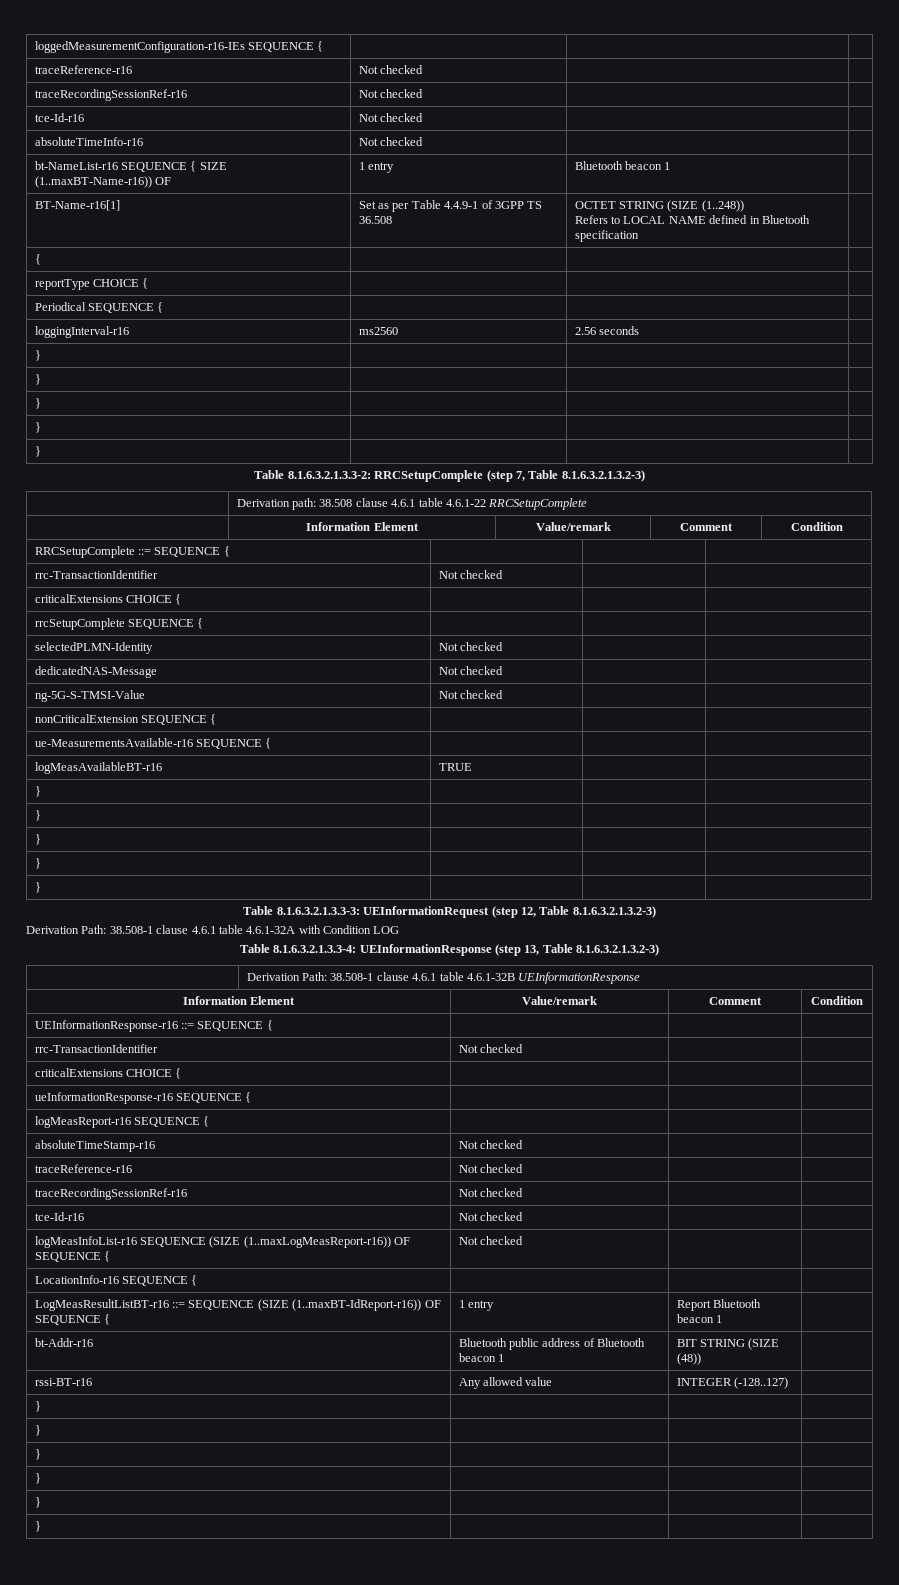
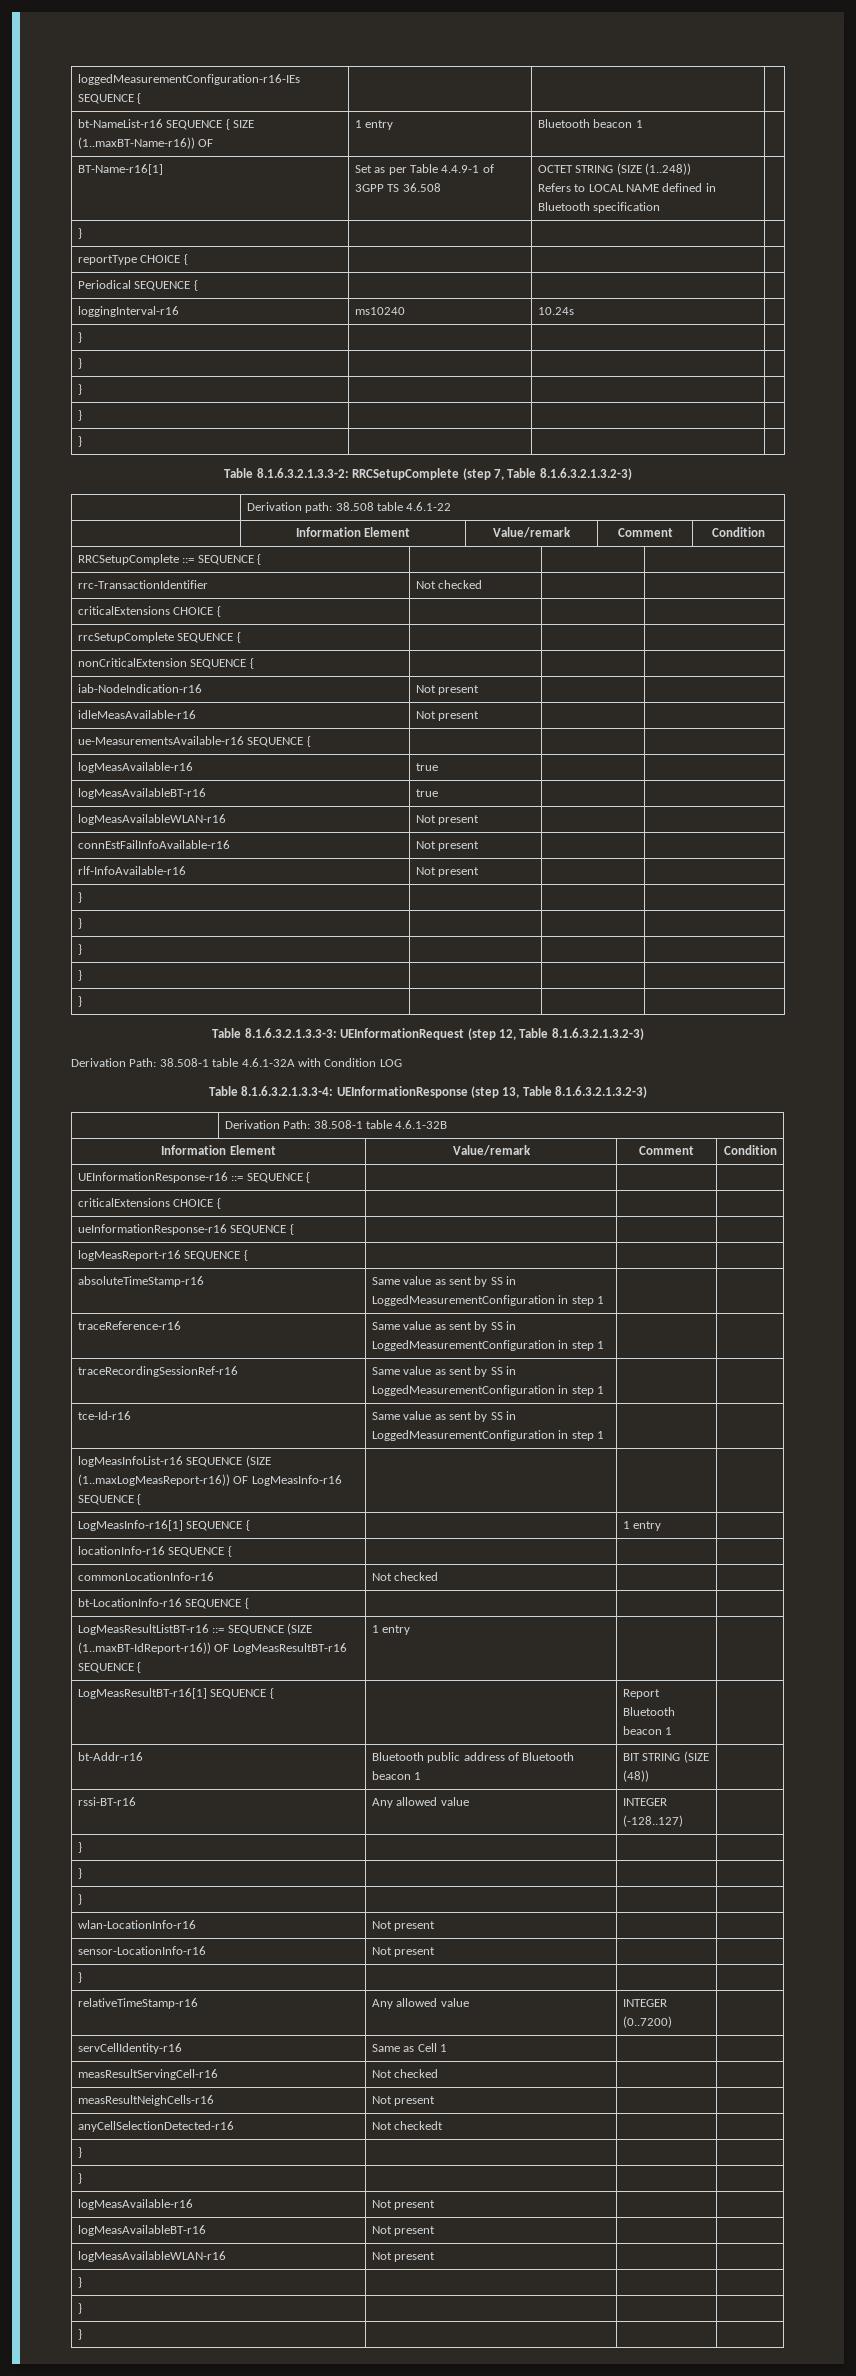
  loggedMeasurementConfiguration-r16-IEs SEQUENCE { | | |
- traceReference-r16 | Not checked | |
- traceRecordingSessionRef-r16 | Not checked | |
- tce-Id-r16 | Not checked | |
- absoluteTimeInfo-r16 | Not checked | |
  BT-Name-r16[1] | Set as per Table 4.4.9-1 of 3GPP TS 36.508 | OCTET STRING (SIZE (1..248))
  Refers to LOCAL NAME defined in Bluetooth specification |
- { | | |
+ } | | |
- loggingInterval-r16 | ms2560 | 2.56 seconds |
+ loggingInterval-r16 | ms10240 | 10.24s |
- | Derivation path: 38.508 clause 4.6.1 table 4.6.1-22 RRCSetupComplete
+ | Derivation path: 38.508 table 4.6.1-22
- selectedPLMN-Identity | Not checked | |
- dedicatedNAS-Message | Not checked | |
- ng-5G-S-TMSI-Value | Not checked | |
  nonCriticalExtension SEQUENCE { | | |
+ iab-NodeIndication-r16 | Not present | |
+ idleMeasAvailable-r16 | Not present | |
- logMeasAvailableBT-r16 | TRUE | |
+ logMeasAvailable-r16 | true | |
+ logMeasAvailableBT-r16 | true | |
+ logMeasAvailableWLAN-r16 | Not present | |
+ connEstFailInfoAvailable-r16 | Not present | |
+ rlf-InfoAvailable-r16 | Not present | |
- Derivation Path: 38.508-1 clause 4.6.1 table 4.6.1-32A with Condition LOG
+ Derivation Path: 38.508-1 table 4.6.1-32A with Condition LOG
- | Derivation Path: 38.508-1 clause 4.6.1 table 4.6.1-32B UEInformationResponse
+ | Derivation Path: 38.508-1 table 4.6.1-32B
  UEInformationResponse-r16 ::= SEQUENCE { | | |
- rrc-TransactionIdentifier | Not checked | |
- absoluteTimeStamp-r16 | Not checked | |
- traceReference-r16 | Not checked | |
- traceRecordingSessionRef-r16 | Not checked | |
- tce-Id-r16 | Not checked | |
+ absoluteTimeStamp-r16 | Same value as sent by SS in LoggedMeasurementConfiguration in step 1 | |
+ traceReference-r16 | Same value as sent by SS in LoggedMeasurementConfiguration in step 1 | |
+ traceRecordingSessionRef-r16 | Same value as sent by SS in LoggedMeasurementConfiguration in step 1 | |
+ tce-Id-r16 | Same value as sent by SS in LoggedMeasurementConfiguration in step 1 | |
- logMeasInfoList-r16 SEQUENCE (SIZE (1..maxLogMeasReport-r16)) OF SEQUENCE { | Not checked | |
- LocationInfo-r16 SEQUENCE { | | |
+ logMeasInfoList-r16 SEQUENCE (SIZE (1..maxLogMeasReport-r16)) OF LogMeasInfo-r16 SEQUENCE { | | |
+ LogMeasInfo-r16[1] SEQUENCE { | | 1 entry |
+ locationInfo-r16 SEQUENCE { | | |
+ commonLocationInfo-r16 | Not checked | |
+ bt-LocationInfo-r16 SEQUENCE { | | |
- LogMeasResultListBT-r16 ::= SEQUENCE (SIZE (1..maxBT-IdReport-r16)) OF SEQUENCE { | 1 entry | Report Bluetooth beacon 1 |
+ LogMeasResultListBT-r16 ::= SEQUENCE (SIZE (1..maxBT-IdReport-r16)) OF LogMeasResultBT-r16 SEQUENCE { | 1 entry | |
+ LogMeasResultBT-r16[1] SEQUENCE { | | Report Bluetooth beacon 1 |
+ wlan-LocationInfo-r16 | Not present | |
+ sensor-LocationInfo-r16 | Not present | |
+ } | | |
+ relativeTimeStamp-r16 | Any allowed value | INTEGER (0..7200) |
+ servCellIdentity-r16 | Same as Cell 1 | |
+ measResultServingCell-r16 | Not checked | |
+ measResultNeighCells-r16 | Not present | |
+ anyCellSelectionDetected-r16 | Not checkedt | |
+ } | | |
+ } | | |
+ logMeasAvailable-r16 | Not present | |
+ logMeasAvailableBT-r16 | Not present | |
+ logMeasAvailableWLAN-r16 | Not present | |

